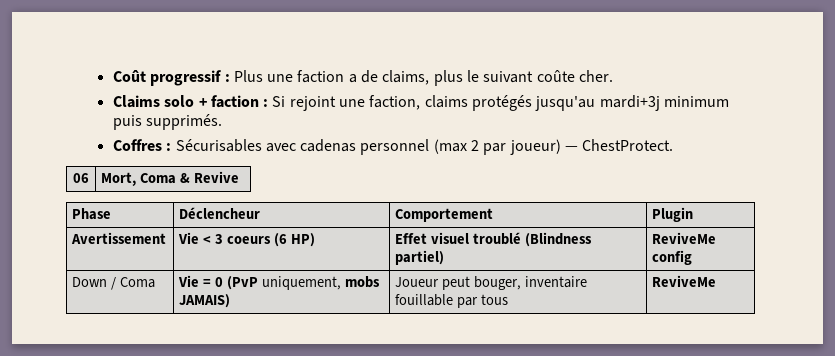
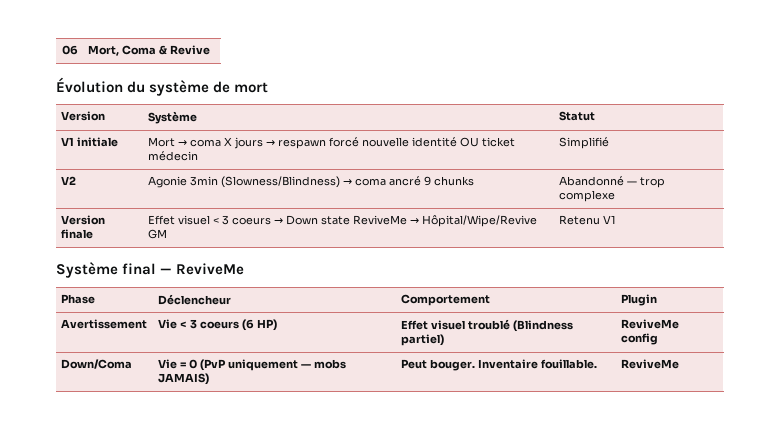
- Coût progressif : Plus une faction a de claims, plus le suivant coûte cher.
- Claims solo + faction : Si rejoint une faction, claims protégés jusqu'au mardi+3j minimum puis supprimés.
- Coffres : Sécurisables avec cadenas personnel (max 2 par joueur) — ChestProtect.
+ Évolution du système de mort
+ Version | Système | Statut
+ V1 initiale | Mort → coma X jours → respawn forcé nouvelle identité OU ticket médecin | Simplifié
+ V2 | Agonie 3min (Slowness/Blindness) → coma ancré 9 chunks | Abandonné — trop complexe
+ Version finale | Effet visuel < 3 coeurs → Down state ReviveMe → Hôpital/Wipe/Revive GM | Retenu V1
+ Système final — ReviveMe
- Down / Coma | Vie = 0 (PvP uniquement, mobs JAMAIS) | Joueur peut bouger, inventaire fouillable par tous | ReviveMe
+ Down/Coma | Vie = 0 (PvP uniquement — mobs JAMAIS) | Peut bouger. Inventaire fouillable. | ReviveMe

